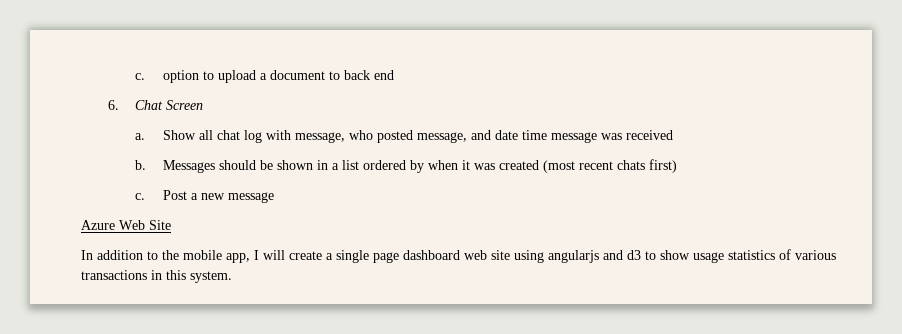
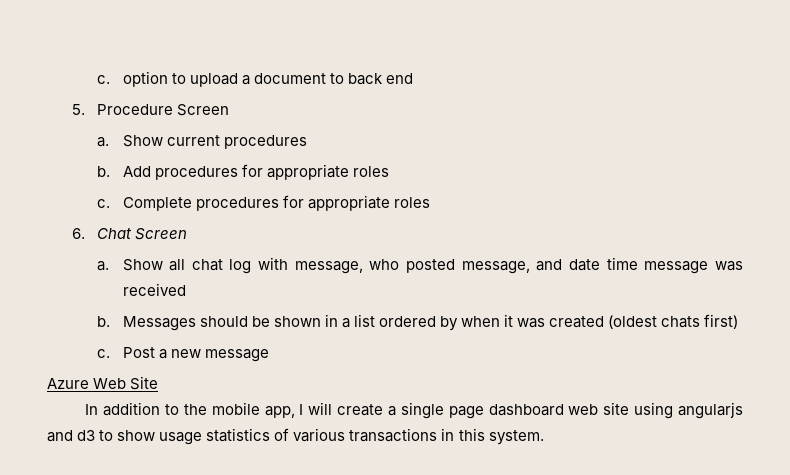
+ 5. Procedure Screen
+ a. Show current procedures
+ b. Add procedures for appropriate roles
+ c. Complete procedures for appropriate roles
- Messages should be shown in a list ordered by when it was created (most recent chats first)
+ Messages should be shown in a list ordered by when it was created (oldest chats first)

